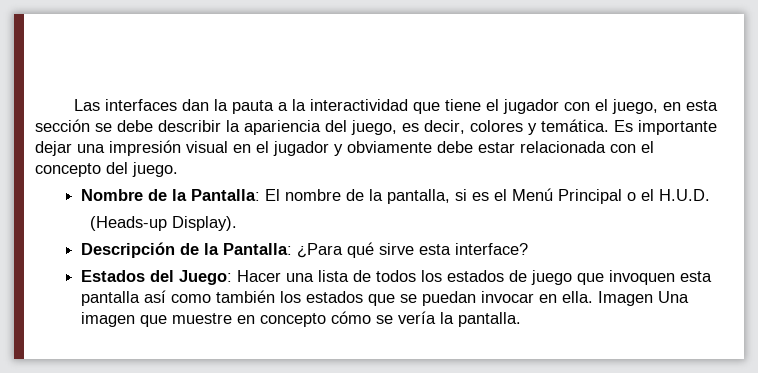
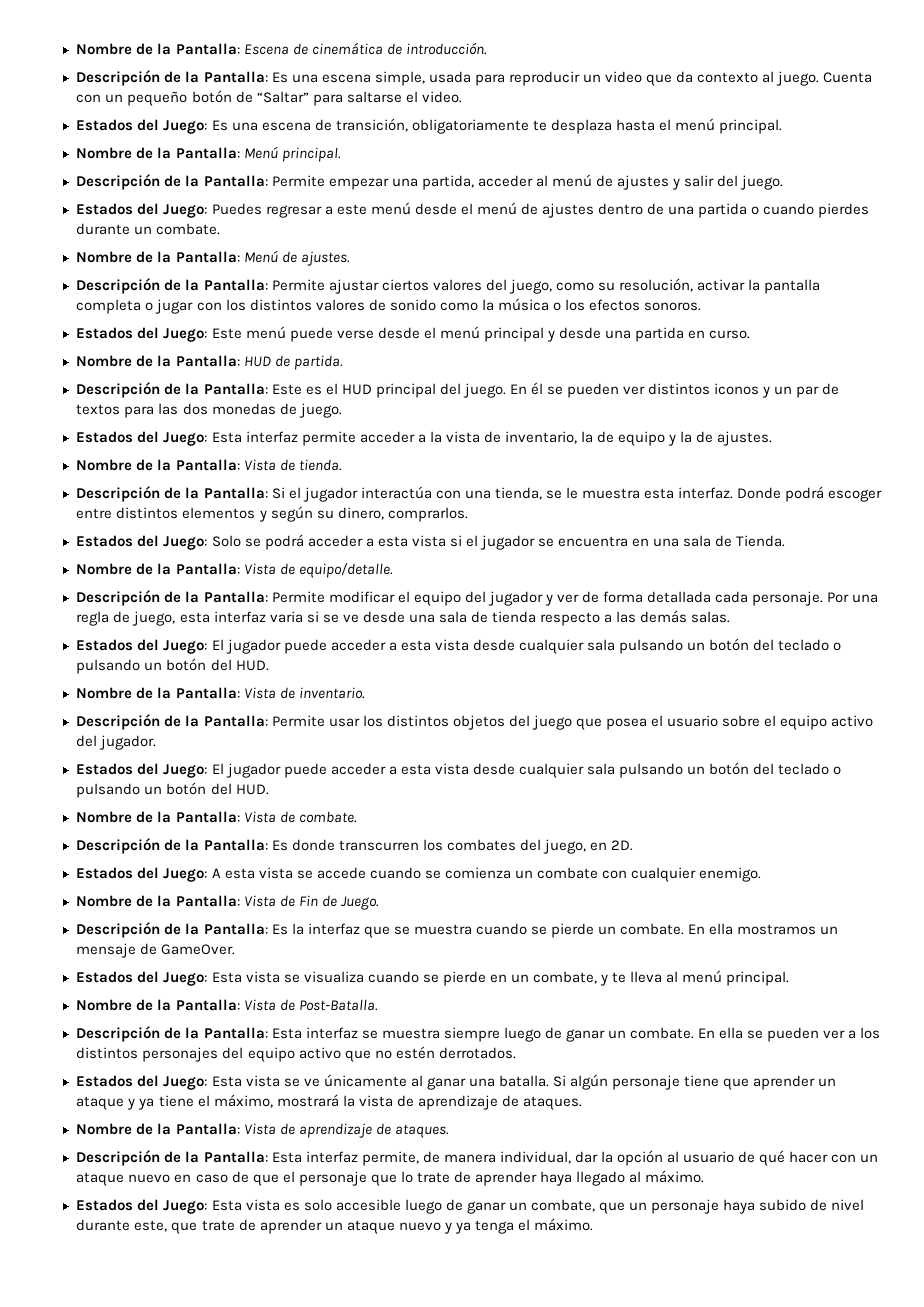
- Las interfaces dan la pauta a la interactividad que tiene el jugador con el juego, en esta sección se debe describir la apariencia del juego, es decir, colores y temática. Es importante dejar una impresión visual en el jugador y obviamente debe estar relacionada con el concepto del juego.
- Nombre de la Pantalla: El nombre de la pantalla, si es el Menú Principal o el H.U.D.
- (Heads-up Display).
- Descripción de la Pantalla: ¿Para qué sirve esta interface?
- Estados del Juego: Hacer una lista de todos los estados de juego que invoquen esta pantalla así como también los estados que se puedan invocar en ella. Imagen Una imagen que muestre en concepto cómo se vería la pantalla.
+ Nombre de la Pantalla: Escena de cinemática de introducción.
+ Descripción de la Pantalla: Es una escena simple, usada para reproducir un video que da contexto al juego. Cuenta con un pequeño botón de “Saltar” para saltarse el video.
+ Estados del Juego: Es una escena de transición, obligatoriamente te desplaza hasta el menú principal.
+ Nombre de la Pantalla: Menú principal.
+ Descripción de la Pantalla: Permite empezar una partida, acceder al menú de ajustes y salir del juego.
+ Estados del Juego: Puedes regresar a este menú desde el menú de ajustes dentro de una partida o cuando pierdes durante un combate.
+ Nombre de la Pantalla: Menú de ajustes.
+ Descripción de la Pantalla: Permite ajustar ciertos valores del juego, como su resolución, activar la pantalla completa o jugar con los distintos valores de sonido como la música o los efectos sonoros.
+ Estados del Juego: Este menú puede verse desde el menú principal y desde una partida en curso.
+ Nombre de la Pantalla: HUD de partida.
+ Descripción de la Pantalla: Este es el HUD principal del juego. En él se pueden ver distintos iconos y un par de textos para las dos monedas de juego.
+ Estados del Juego: Esta interfaz permite acceder a la vista de inventario, la de equipo y la de ajustes.
+ Nombre de la Pantalla: Vista de tienda.
+ Descripción de la Pantalla: Si el jugador interactúa con una tienda, se le muestra esta interfaz. Donde podrá escoger entre distintos elementos y según su dinero, comprarlos.
+ Estados del Juego: Solo se podrá acceder a esta vista si el jugador se encuentra en una sala de Tienda.
+ Nombre de la Pantalla: Vista de equipo/detalle.
+ Descripción de la Pantalla: Permite modificar el equipo del jugador y ver de forma detallada cada personaje. Por una regla de juego, esta interfaz varia si se ve desde una sala de tienda respecto a las demás salas.
+ Estados del Juego: El jugador puede acceder a esta vista desde cualquier sala pulsando un botón del teclado o pulsando un botón del HUD.
+ Nombre de la Pantalla: Vista de inventario.
+ Descripción de la Pantalla: Permite usar los distintos objetos del juego que posea el usuario sobre el equipo activo del jugador.
+ Estados del Juego: El jugador puede acceder a esta vista desde cualquier sala pulsando un botón del teclado o pulsando un botón del HUD.
+ Nombre de la Pantalla: Vista de combate.
+ Descripción de la Pantalla: Es donde transcurren los combates del juego, en 2D.
+ Estados del Juego: A esta vista se accede cuando se comienza un combate con cualquier enemigo.
+ Nombre de la Pantalla: Vista de Fin de Juego.
+ Descripción de la Pantalla: Es la interfaz que se muestra cuando se pierde un combate. En ella mostramos un mensaje de GameOver.
+ Estados del Juego: Esta vista se visualiza cuando se pierde en un combate, y te lleva al menú principal.
+ Nombre de la Pantalla: Vista de Post-Batalla.
+ Descripción de la Pantalla: Esta interfaz se muestra siempre luego de ganar un combate. En ella se pueden ver a los distintos personajes del equipo activo que no estén derrotados.
+ Estados del Juego: Esta vista se ve únicamente al ganar una batalla. Si algún personaje tiene que aprender un ataque y ya tiene el máximo, mostrará la vista de aprendizaje de ataques.
+ Nombre de la Pantalla: Vista de aprendizaje de ataques.
+ Descripción de la Pantalla: Esta interfaz permite, de manera individual, dar la opción al usuario de qué hacer con un ataque nuevo en caso de que el personaje que lo trate de aprender haya llegado al máximo.
+ Estados del Juego: Esta vista es solo accesible luego de ganar un combate, que un personaje haya subido de nivel durante este, que trate de aprender un ataque nuevo y ya tenga el máximo.

